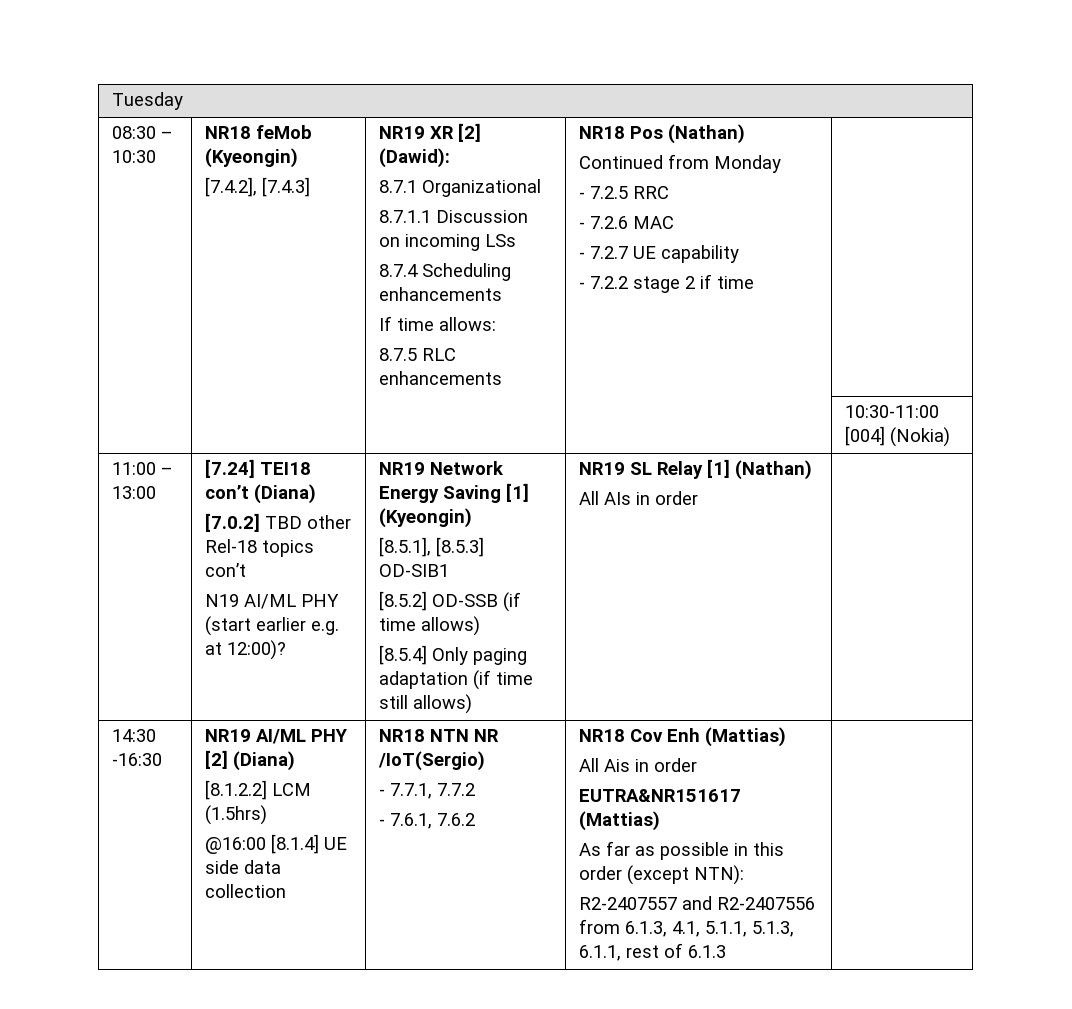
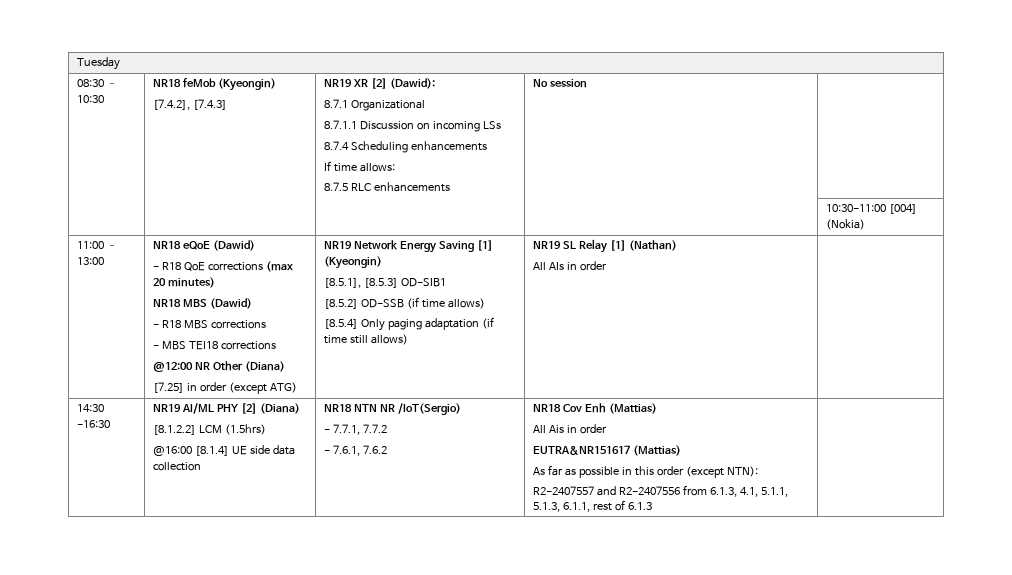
- NR18 Pos (Nathan)
- Continued from Monday
- - 7.2.5 RRC
- - 7.2.6 MAC
- - 7.2.7 UE capability
- - 7.2.2 stage 2 if time
+ No session
- [7.24] TEI18 con’t (Diana)
- [7.0.2] TBD other Rel-18 topics con’t
- N19 AI/ML PHY (start earlier e.g. at 12:00)?
+ NR18 eQoE (Dawid)
+ - R18 QoE corrections (max 20 minutes)
+ NR18 MBS (Dawid)
+ - R18 MBS corrections
+ - MBS TEI18 corrections
+ @12:00 NR Other (Diana)
+ [7.25] in order (except ATG)

